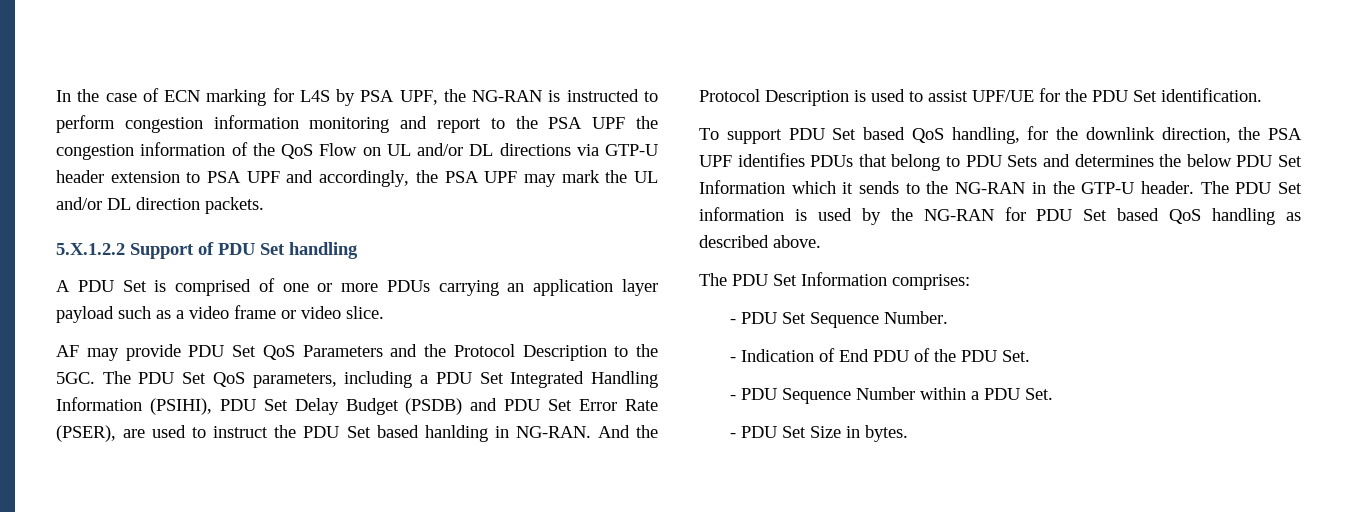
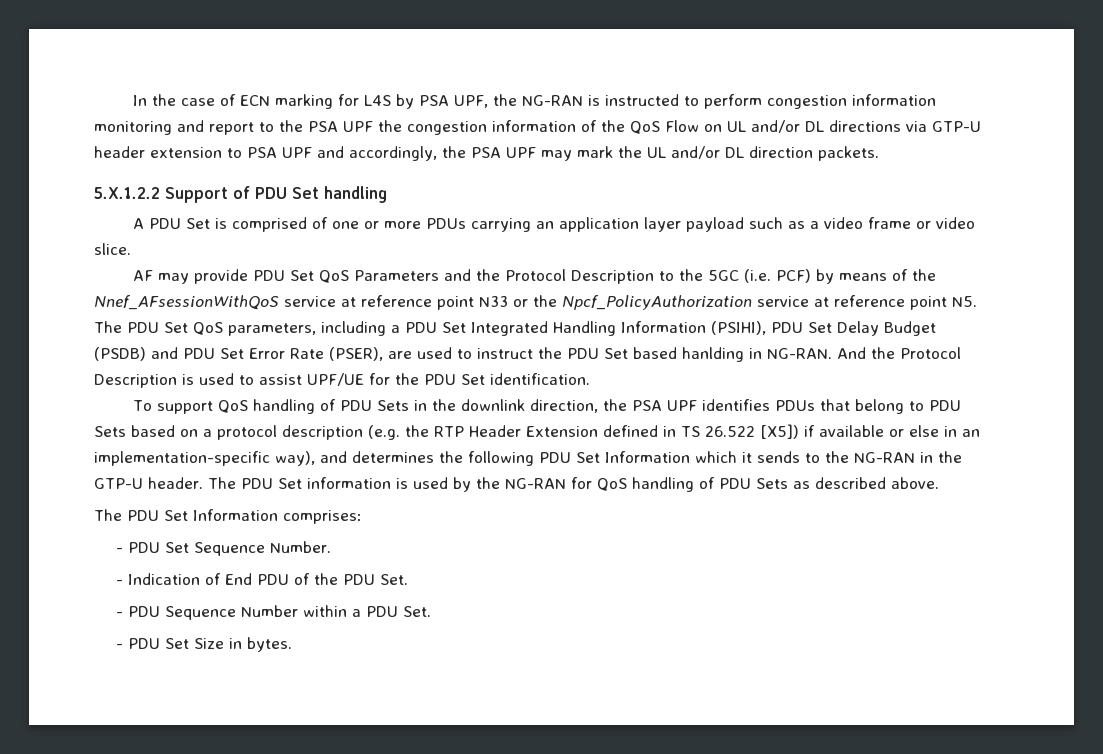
- AF may provide PDU Set QoS Parameters and the Protocol Description to the 5GC. The PDU Set QoS parameters, including a PDU Set Integrated Handling Information (PSIHI), PDU Set Delay Budget (PSDB) and PDU Set Error Rate (PSER), are used to instruct the PDU Set based hanlding in NG-RAN.
+ AF may provide PDU Set QoS Parameters and the Protocol Description to the 5GC (i.e. PCF) by means of the Nnef_AFsessionWithQoS service at reference point N33 or the Npcf_PolicyAuthorization service at reference point N5. The PDU Set QoS parameters, including a PDU Set Integrated Handling Information (PSIHI), PDU Set Delay Budget (PSDB) and PDU Set Error Rate (PSER), are used to instruct the PDU Set based hanlding in NG-RAN.
- To support PDU Set based QoS handling, for the downlink direction, the PSA UPF identifies PDUs that belong to PDU Sets and determines the below PDU Set Information which it sends to the NG-RAN in the GTP-U header.
+ To support QoS handling of PDU Sets in the downlink direction, the PSA UPF identifies PDUs that belong to PDU Sets based on a protocol description (e.g. the RTP Header Extension defined in TS 26.522 [X5]) if available or else in an implementation-specific way), and determines the following PDU Set Information which it sends to the NG-RAN in the GTP-U header.
- The PDU Set information is used by the NG-RAN for PDU Set based QoS handling as described above.
+ The PDU Set information is used by the NG-RAN for QoS handling of PDU Sets as described above.

